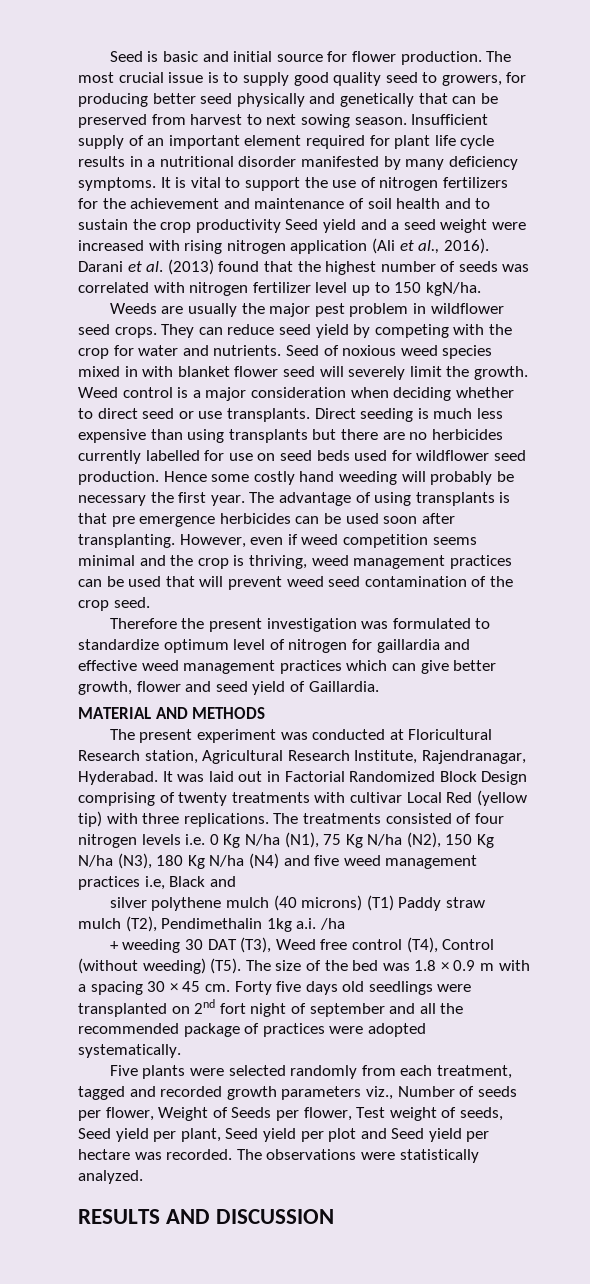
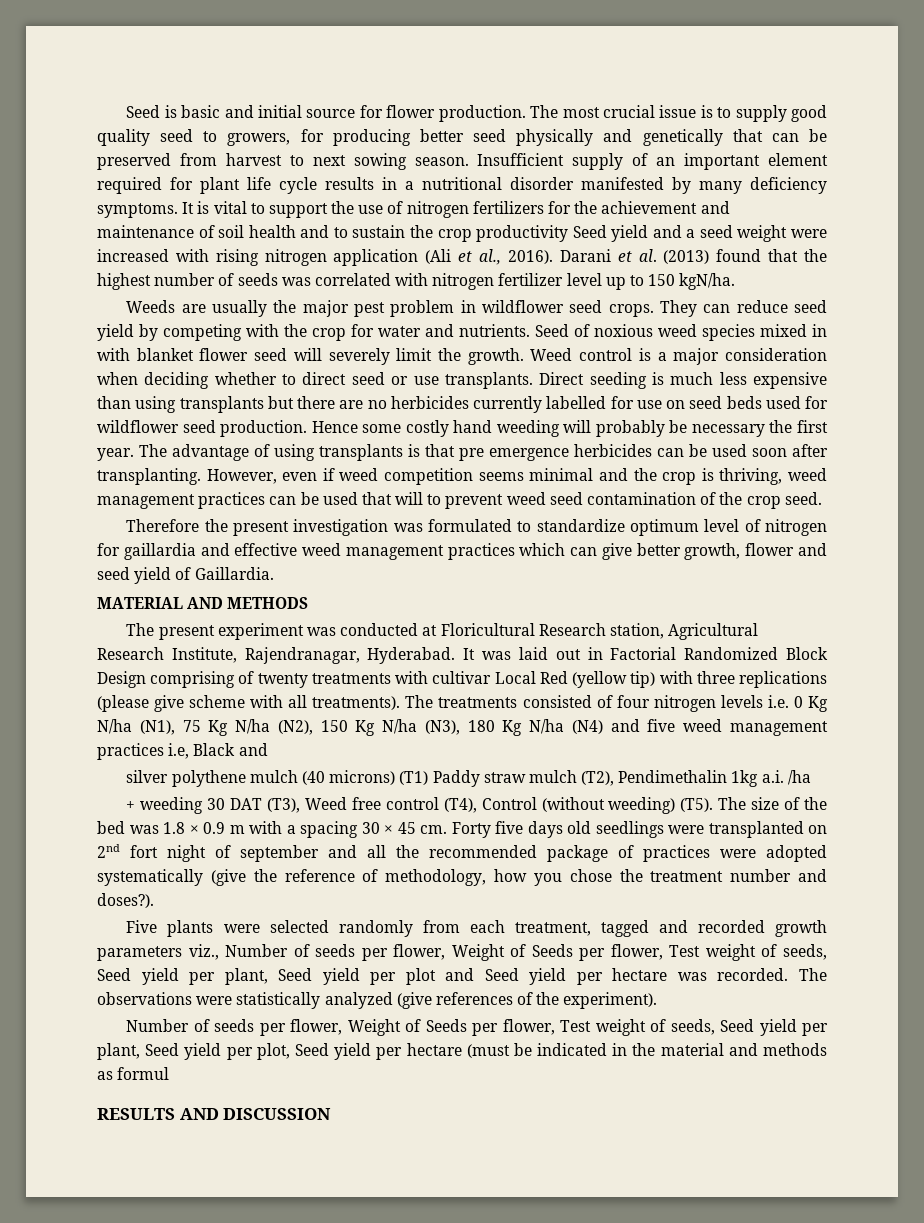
- However, even if weed competition seems minimal and the crop is thriving, weed management practices can be used that will prevent weed seed contamination of the crop seed.
+ However, even if weed competition seems minimal and the crop is thriving, weed management practices can be used that will to prevent weed seed contamination of the crop seed.
- It was laid out in Factorial Randomized Block Design comprising of twenty treatments with cultivar Local Red (yellow tip) with three replications.
+ It was laid out in Factorial Randomized Block Design comprising of twenty treatments with cultivar Local Red (yellow tip) with three replications (please give scheme with all treatments).
- Forty five days old seedlings were transplanted on 2nd fort night of september and all the recommended package of practices were adopted systematically.
+ Forty five days old seedlings were transplanted on 2nd fort night of september and all the recommended package of practices were adopted systematically (give the reference of methodology, how you chose the treatment number and doses?).
- The observations were statistically analyzed.
+ The observations were statistically analyzed (give references of the experiment).
+ Number of seeds per flower, Weight of Seeds per flower, Test weight of seeds, Seed yield per plant, Seed yield per plot, Seed yield per hectare (must be indicated in the material and methods as formul

